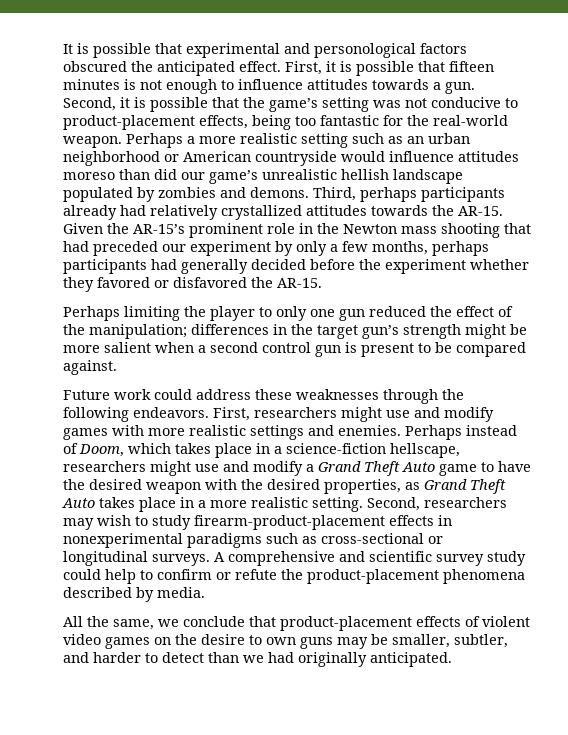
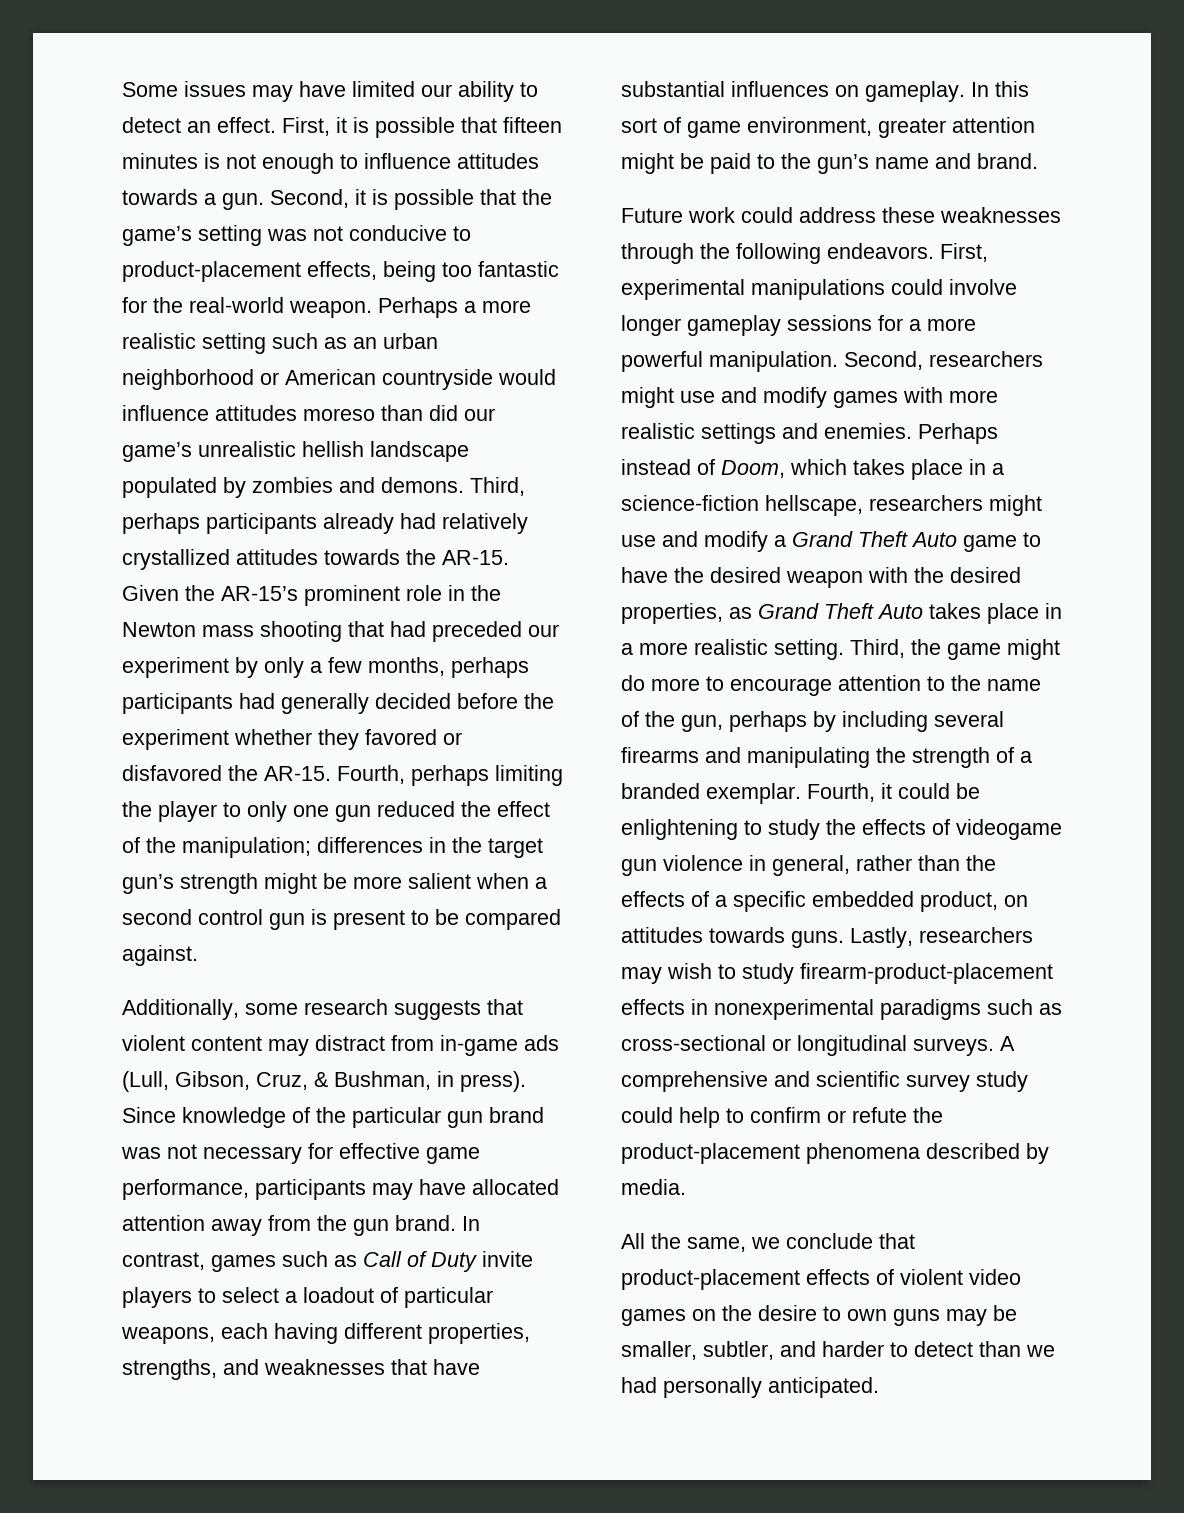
- It is possible that experimental and personological factors obscured the anticipated effect.
+ Some issues may have limited our ability to detect an effect.
- Given the AR-15’s prominent role in the Newton mass shooting that had preceded our experiment by only a few months, perhaps participants had generally decided before the experiment whether they favored or disfavored the AR-15.
- Perhaps limiting the player to only one gun reduced the effect of the manipulation;
+ Given the AR-15’s prominent role in the Newton mass shooting that had preceded our experiment by only a few months, perhaps participants had generally decided before the experiment whether they favored or disfavored the AR-15. Fourth, perhaps limiting the player to only one gun reduced the effect of the manipulation;
+ Additionally, some research suggests that violent content may distract from in-game ads (Lull, Gibson, Cruz, & Bushman, in press). Since knowledge of the particular gun brand was not necessary for effective game performance, participants may have allocated attention away from the gun brand. In contrast, games such as Call of Duty invite players to select a loadout of particular weapons, each having different properties, strengths, and weaknesses that have substantial influences on gameplay. In this sort of game environment, greater attention might be paid to the gun’s name and brand.
- First, researchers might use and modify games with more realistic settings and enemies.
+ First, experimental manipulations could involve longer gameplay sessions for a more powerful manipulation. Second, researchers might use and modify games with more realistic settings and enemies.
- Second, researchers may wish to study firearm-product-placement effects in nonexperimental paradigms such as cross-sectional or longitudinal surveys.
+ Third, the game might do more to encourage attention to the name of the gun, perhaps by including several firearms and manipulating the strength of a branded exemplar. Fourth, it could be enlightening to study the effects of videogame gun violence in general, rather than the effects of a specific embedded product, on attitudes towards guns. Lastly, researchers may wish to study firearm-product-placement effects in nonexperimental paradigms such as cross-sectional or longitudinal surveys.
- All the same, we conclude that product-placement effects of violent video games on the desire to own guns may be smaller, subtler, and harder to detect than we had originally anticipated.
+ All the same, we conclude that product-placement effects of violent video games on the desire to own guns may be smaller, subtler, and harder to detect than we had personally anticipated.

